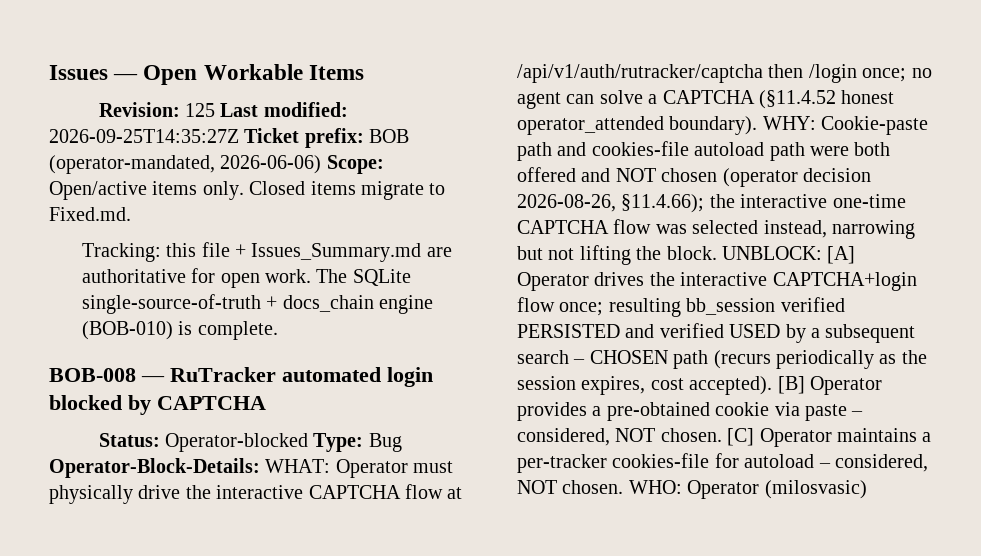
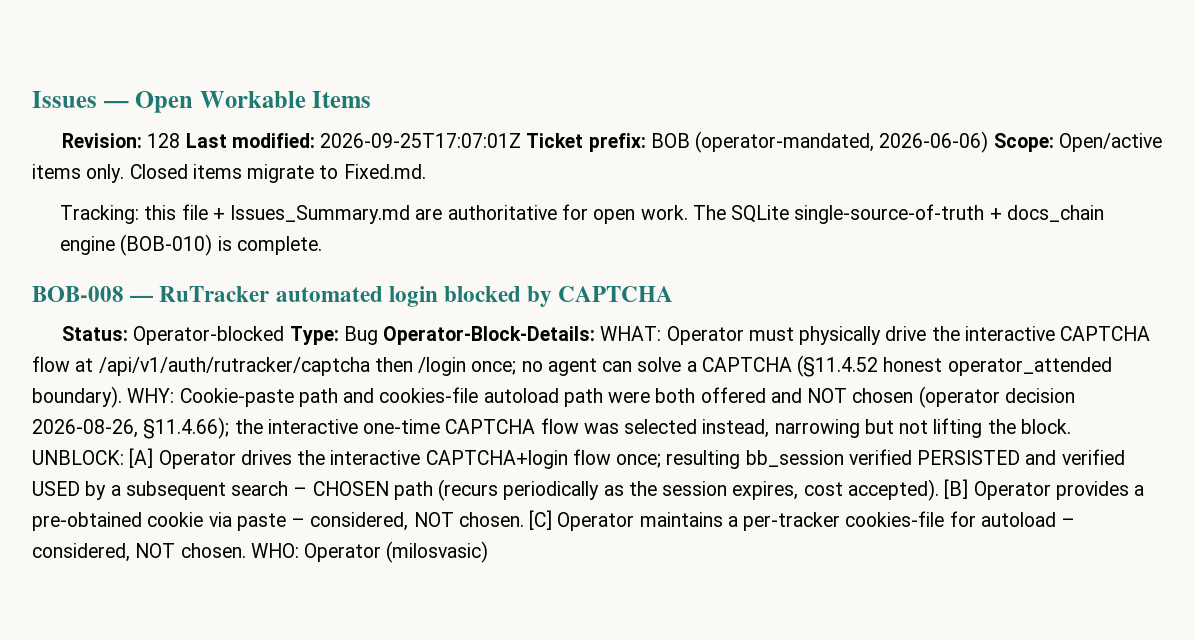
- Revision: 125 Last modified: 2026-09-25T14:35:27Z Ticket prefix: BOB (operator-mandated, 2026-06-06) Scope: Open/active items only.
+ Revision: 128 Last modified: 2026-09-25T17:07:01Z Ticket prefix: BOB (operator-mandated, 2026-06-06) Scope: Open/active items only.

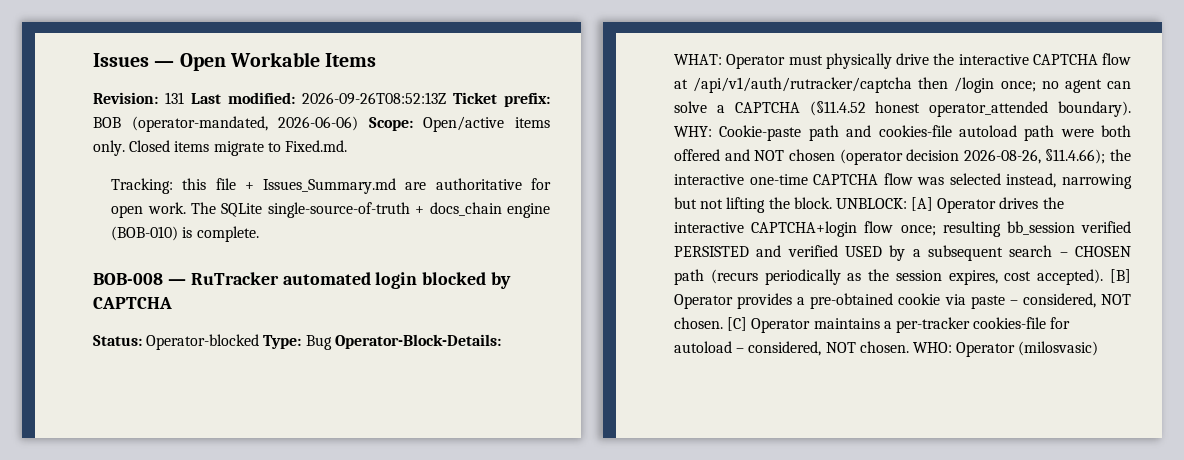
- Revision: 128 Last modified: 2026-09-25T17:07:01Z Ticket prefix: BOB (operator-mandated, 2026-06-06) Scope: Open/active items only.
+ Revision: 131 Last modified: 2026-09-26T08:52:13Z Ticket prefix: BOB (operator-mandated, 2026-06-06) Scope: Open/active items only.

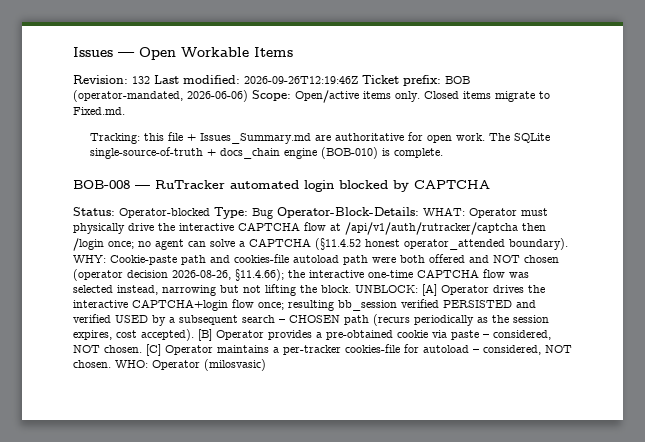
- Revision: 131 Last modified: 2026-09-26T08:52:13Z Ticket prefix: BOB (operator-mandated, 2026-06-06) Scope: Open/active items only.
+ Revision: 132 Last modified: 2026-09-26T12:19:46Z Ticket prefix: BOB (operator-mandated, 2026-06-06) Scope: Open/active items only.

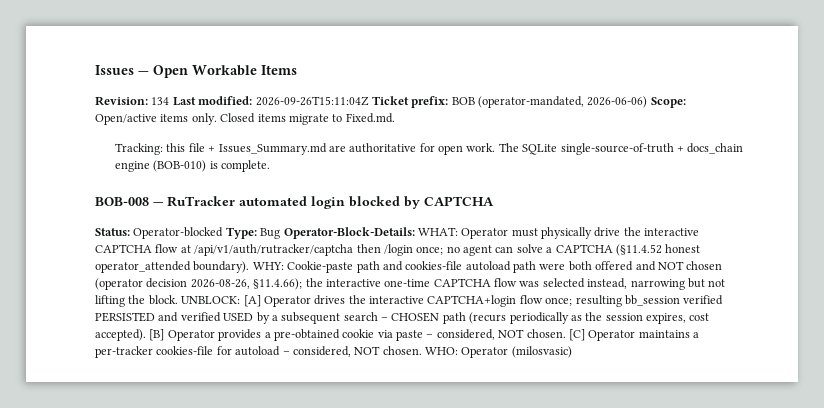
- Revision: 132 Last modified: 2026-09-26T12:19:46Z Ticket prefix: BOB (operator-mandated, 2026-06-06) Scope: Open/active items only.
+ Revision: 134 Last modified: 2026-09-26T15:11:04Z Ticket prefix: BOB (operator-mandated, 2026-06-06) Scope: Open/active items only.

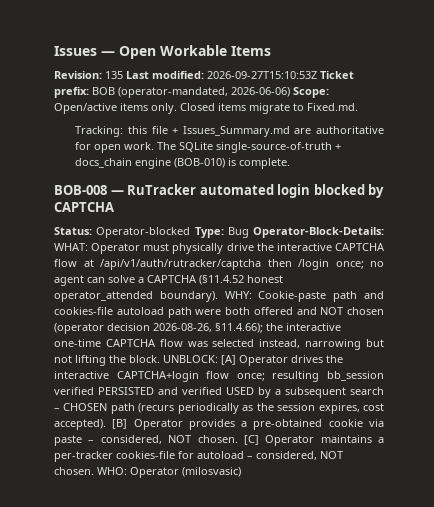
- Revision: 134 Last modified: 2026-09-26T15:11:04Z Ticket prefix: BOB (operator-mandated, 2026-06-06) Scope: Open/active items only.
+ Revision: 135 Last modified: 2026-09-27T15:10:53Z Ticket prefix: BOB (operator-mandated, 2026-06-06) Scope: Open/active items only.

